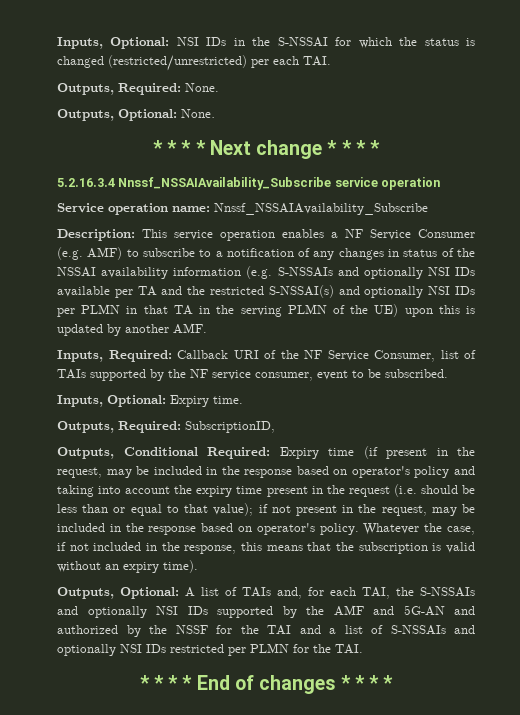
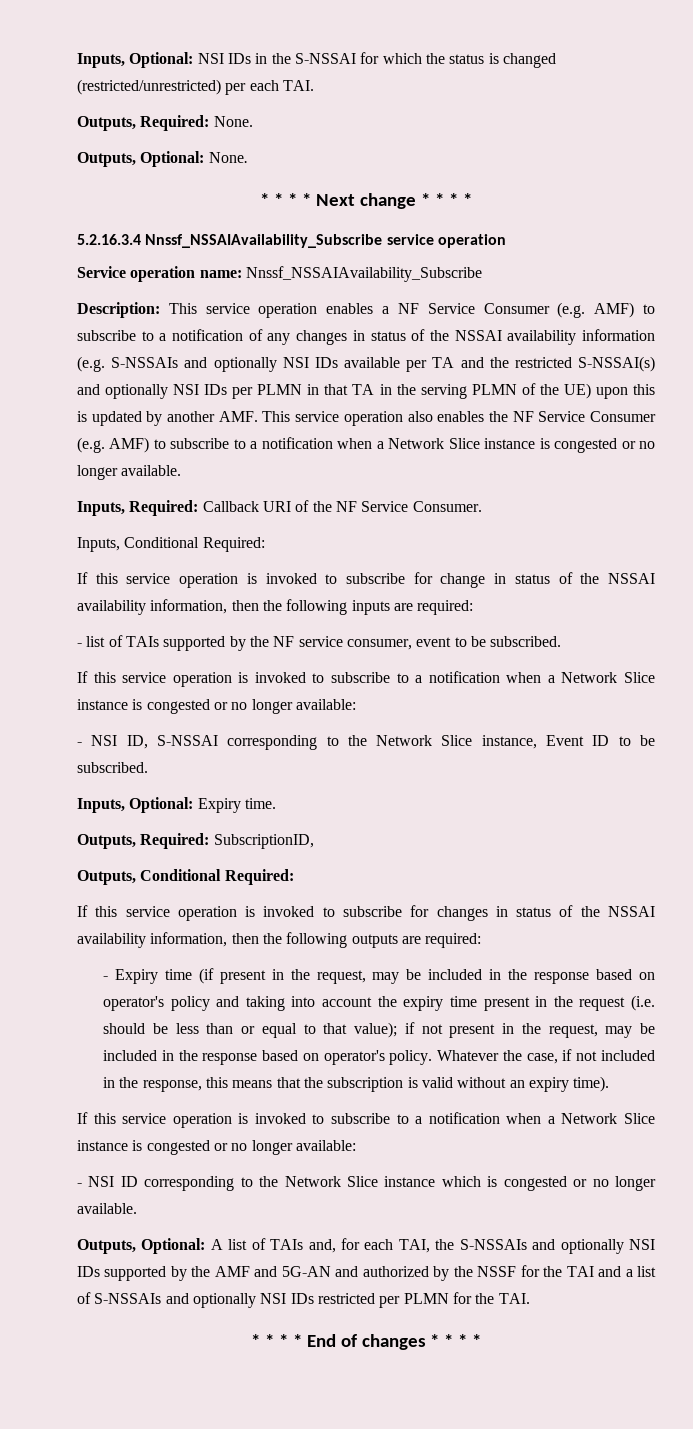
- This service operation enables a NF Service Consumer (e.g. AMF) to subscribe to a notification of any changes in status of the NSSAI availability information (e.g. S-NSSAIs and optionally NSI IDs available per TA and the restricted S-NSSAI(s) and optionally NSI IDs per PLMN in that TA in the serving PLMN of the UE) upon this is updated by another AMF.
+ This service operation enables a NF Service Consumer (e.g. AMF) to subscribe to a notification of any changes in status of the NSSAI availability information (e.g. S-NSSAIs and optionally NSI IDs available per TA and the restricted S-NSSAI(s) and optionally NSI IDs per PLMN in that TA in the serving PLMN of the UE) upon this is updated by another AMF. This service operation also enables the NF Service Consumer (e.g. AMF) to subscribe to a notification when a Network Slice instance is congested or no longer available.
- Inputs, Required: Callback URI of the NF Service Consumer, list of TAIs supported by the NF service consumer, event to be subscribed.
+ Inputs, Required: Callback URI of the NF Service Consumer.
+ Inputs, Conditional Required:
+ If this service operation is invoked to subscribe for change in status of the NSSAI availability information, then the following inputs are required:
+ - list of TAIs supported by the NF service consumer, event to be subscribed.
+ If this service operation is invoked to subscribe to a notification when a Network Slice instance is congested or no longer available:
+ - NSI ID, S-NSSAI corresponding to the Network Slice instance, Event ID to be subscribed.
- Outputs, Conditional Required: Expiry time (if present in the request, may be included in the response based on operator's policy and taking into account the expiry time present in the request (i.e. should be less than or equal to that value); if not present in the request, may be included in the response based on operator's policy.
+ Outputs, Conditional Required:
+ If this service operation is invoked to subscribe for changes in status of the NSSAI availability information, then the following outputs are required:
+ - Expiry time (if present in the request, may be included in the response based on operator's policy and taking into account the expiry time present in the request (i.e. should be less than or equal to that value); if not present in the request, may be included in the response based on operator's policy.
  Whatever the case, if not included in the response, this means that the subscription is valid without an expiry time).
+ If this service operation is invoked to subscribe to a notification when a Network Slice instance is congested or no longer available:
+ - NSI ID corresponding to the Network Slice instance which is congested or no longer available.

